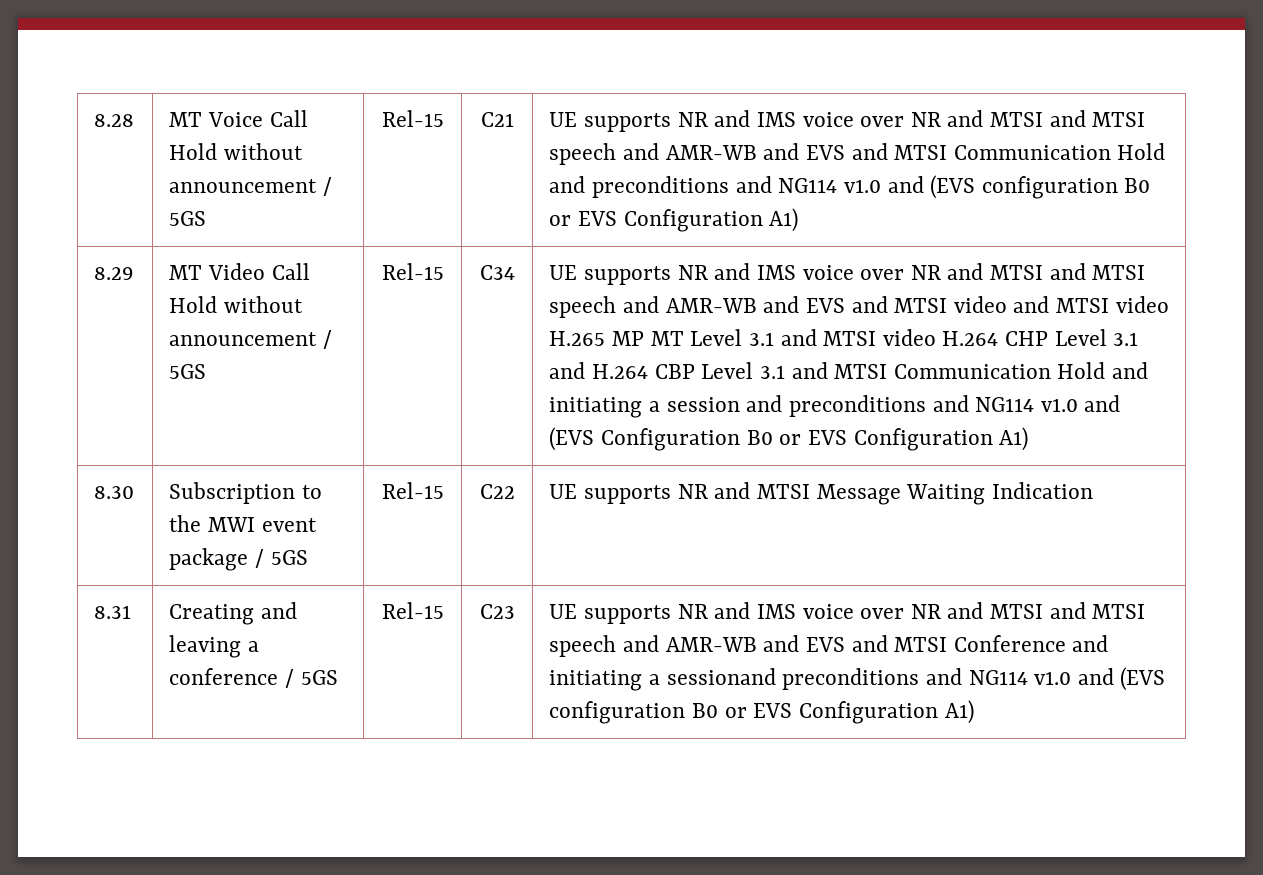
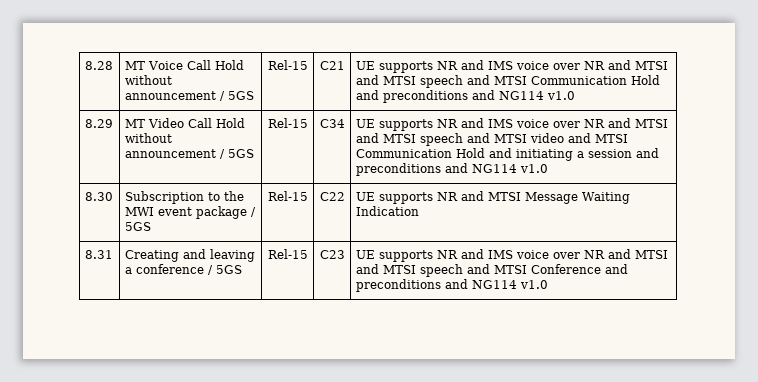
- UE supports NR and IMS voice over NR and MTSI and MTSI speech and AMR-WB and EVS and MTSI Communication Hold and preconditions and NG114 v1.0 and (EVS configuration B0 or EVS Configuration A1)
+ UE supports NR and IMS voice over NR and MTSI and MTSI speech and MTSI Communication Hold and preconditions and NG114 v1.0
- UE supports NR and IMS voice over NR and MTSI and MTSI speech and AMR-WB and EVS and MTSI video and MTSI video H.265 MP MT Level 3.1 and MTSI video H.264 CHP Level 3.1 and H.264 CBP Level 3.1 and MTSI Communication Hold and initiating a session and preconditions and NG114 v1.0 and (EVS Configuration B0 or EVS Configuration A1)
+ UE supports NR and IMS voice over NR and MTSI and MTSI speech and MTSI video and MTSI Communication Hold and initiating a session and preconditions and NG114 v1.0
- UE supports NR and IMS voice over NR and MTSI and MTSI speech and AMR-WB and EVS and MTSI Conference and initiating a sessionand preconditions and NG114 v1.0 and (EVS configuration B0 or EVS Configuration A1)
+ UE supports NR and IMS voice over NR and MTSI and MTSI speech and MTSI Conference and preconditions and NG114 v1.0

